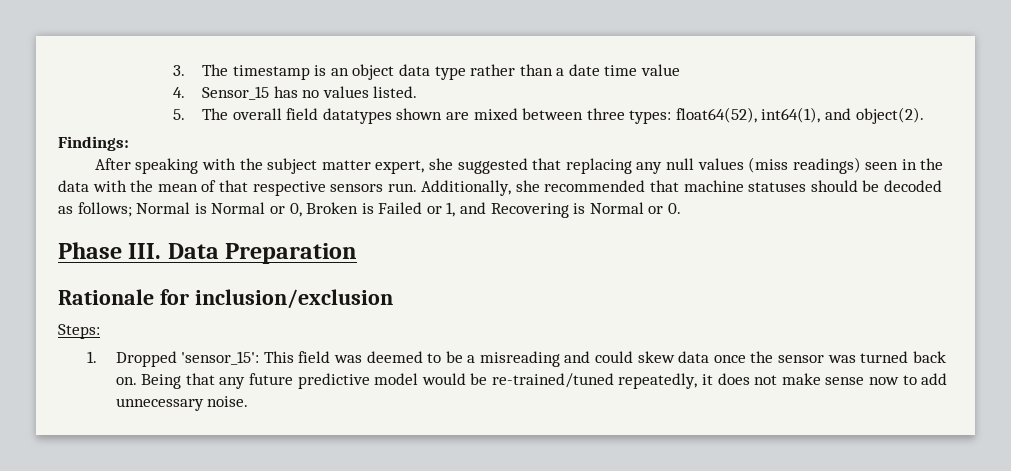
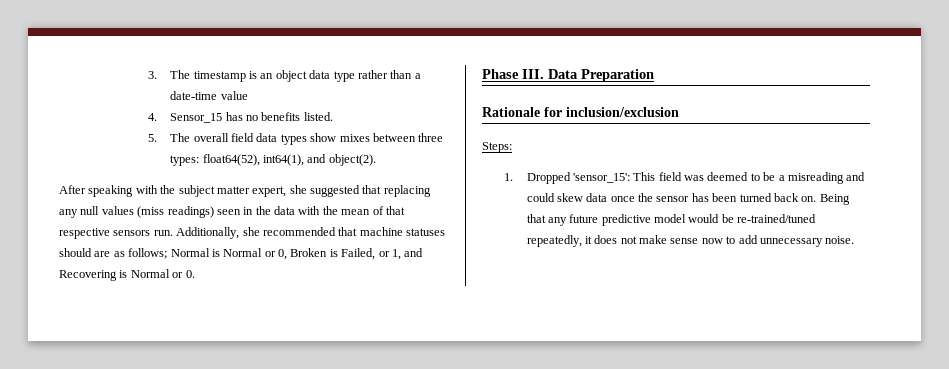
- 3. The timestamp is an object data type rather than a date time value
+ 3. The timestamp is an object data type rather than a date-time value
- 4. Sensor_15 has no values listed.
+ 4. Sensor_15 has no benefits listed.
- 5. The overall field datatypes shown are mixed between three types: float64(52), int64(1), and object(2).
+ 5. The overall field data types show mixes between three types: float64(52), int64(1), and object(2).
- Findings:
- Additionally, she recommended that machine statuses should be decoded as follows; Normal is Normal or 0, Broken is Failed or 1, and Recovering is Normal or 0.
+ Additionally, she recommended that machine statuses should are as follows; Normal is Normal or 0, Broken is Failed, or 1, and Recovering is Normal or 0.
- 1. Dropped 'sensor_15': This field was deemed to be a misreading and could skew data once the sensor was turned back on.
+ 1. Dropped 'sensor_15': This field was deemed to be a misreading and could skew data once the sensor has been turned back on.

